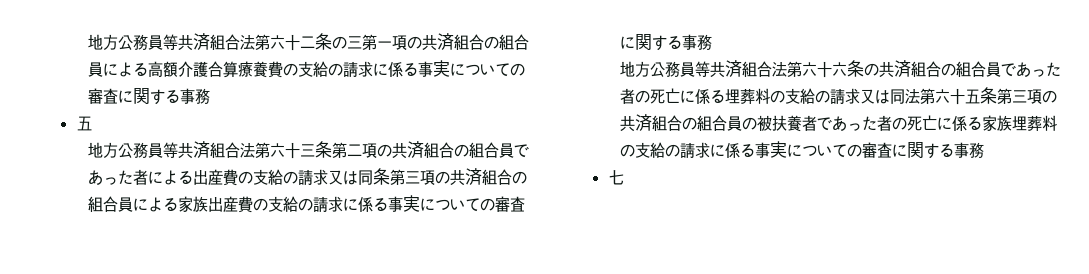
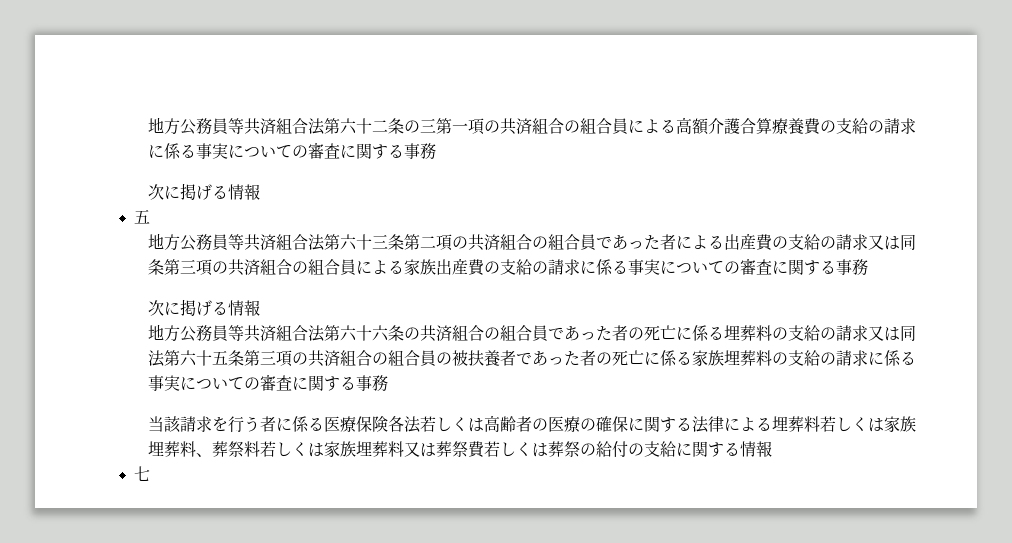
  地方公務員等共済組合法第六十二条の三第一項の共済組合の組合員による高額介護合算療養費の支給の請求に係る事実についての審査に関する事務
+ 次に掲げる情報
  地方公務員等共済組合法第六十三条第二項の共済組合の組合員であった者による出産費の支給の請求又は同条第三項の共済組合の組合員による家族出産費の支給の請求に係る事実についての審査に関する事務
+ 次に掲げる情報
+ 当該請求を行う者に係る医療保険各法若しくは高齢者の医療の確保に関する法律による埋葬料若しくは家族埋葬料、葬祭料若しくは家族埋葬料又は葬祭費若しくは葬祭の給付の支給に関する情報

